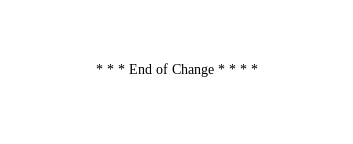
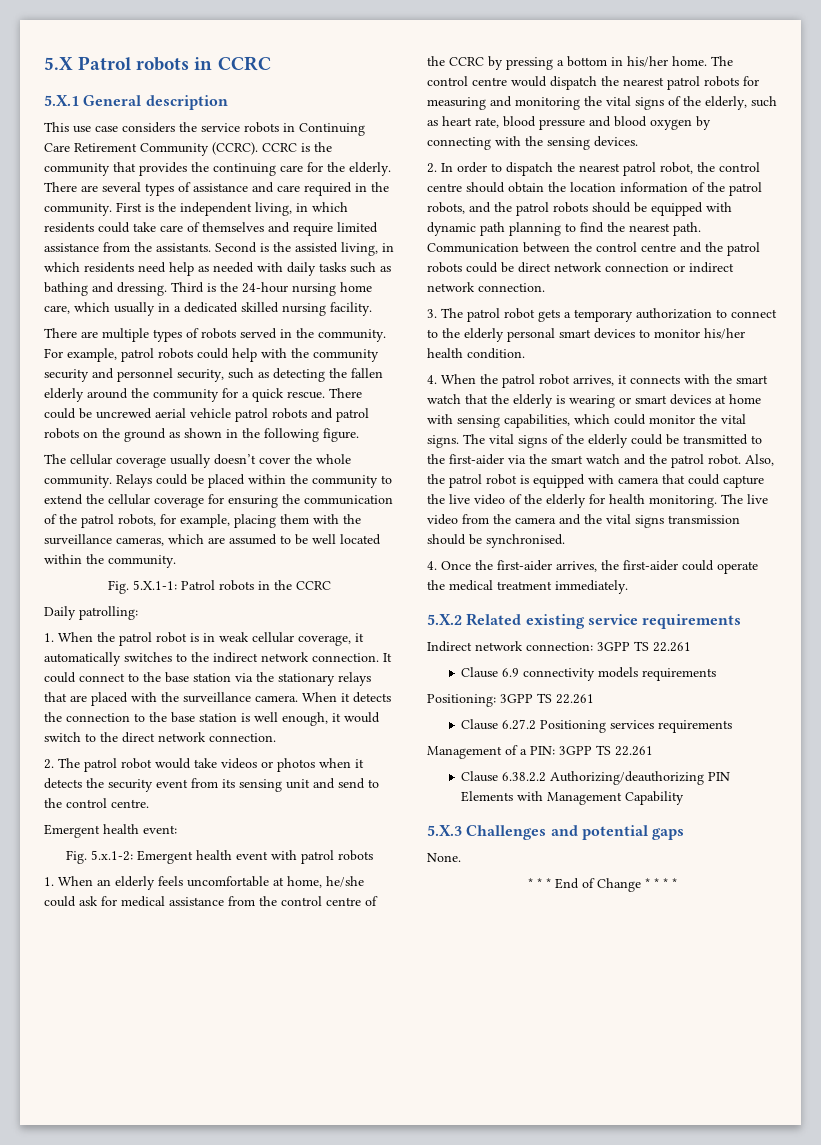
+ 5.X Patrol robots in CCRC
+ 5.X.1 General description
+ This use case considers the service robots in Continuing Care Retirement Community (CCRC). CCRC is the community that provides the continuing care for the elderly. There are several types of assistance and care required in the community. First is the independent living, in which residents could take care of themselves and require limited assistance from the assistants. Second is the assisted living, in which residents need help as needed with daily tasks such as bathing and dressing. Third is the 24-hour nursing home care, which usually in a dedicated skilled nursing facility.
+ There are multiple types of robots served in the community. For example, patrol robots could help with the community security and personnel security, such as detecting the fallen elderly around the community for a quick rescue. There could be uncrewed aerial vehicle patrol robots and patrol robots on the ground as shown in the following figure.
+ The cellular coverage usually doesn’t cover the whole community. Relays could be placed within the community to extend the cellular coverage for ensuring the communication of the patrol robots, for example, placing them with the surveillance cameras, which are assumed to be well located within the community.
+ Fig. 5.X.1-1: Patrol robots in the CCRC
+ Daily patrolling:
+ 1. When the patrol robot is in weak cellular coverage, it automatically switches to the indirect network connection. It could connect to the base station via the stationary relays that are placed with the surveillance camera. When it detects the connection to the base station is well enough, it would switch to the direct network connection.
+ 2. The patrol robot would take videos or photos when it detects the security event from its sensing unit and send to the control centre.
+ Emergent health event:
+ Fig. 5.x.1-2: Emergent health event with patrol robots
+ 1. When an elderly feels uncomfortable at home, he/she could ask for medical assistance from the control centre of the CCRC by pressing a bottom in his/her home. The control centre would dispatch the nearest patrol robots for measuring and monitoring the vital signs of the elderly, such as heart rate, blood pressure and blood oxygen by connecting with the sensing devices.
+ 2. In order to dispatch the nearest patrol robot, the control centre should obtain the location information of the patrol robots, and the patrol robots should be equipped with dynamic path planning to find the nearest path. Communication between the control centre and the patrol robots could be direct network connection or indirect network connection.
+ 3. The patrol robot gets a temporary authorization to connect to the elderly personal smart devices to monitor his/her health condition.
+ 4. When the patrol robot arrives, it connects with the smart watch that the elderly is wearing or smart devices at home with sensing capabilities, which could monitor the vital signs. The vital signs of the elderly could be transmitted to the first-aider via the smart watch and the patrol robot. Also, the patrol robot is equipped with camera that could capture the live video of the elderly for health monitoring. The live video from the camera and the vital signs transmission should be synchronised.
+ 4. Once the first-aider arrives, the first-aider could operate the medical treatment immediately.
+ 5.X.2 Related existing service requirements
+ Indirect network connection: 3GPP TS 22.261
+ Clause 6.9 connectivity models requirements
+ Positioning: 3GPP TS 22.261
+ Clause 6.27.2 Positioning services requirements
+ Management of a PIN: 3GPP TS 22.261
+ Clause 6.38.2.2 Authorizing/deauthorizing PIN Elements with Management Capability
+ 5.X.3 Challenges and potential gaps
+ None.

